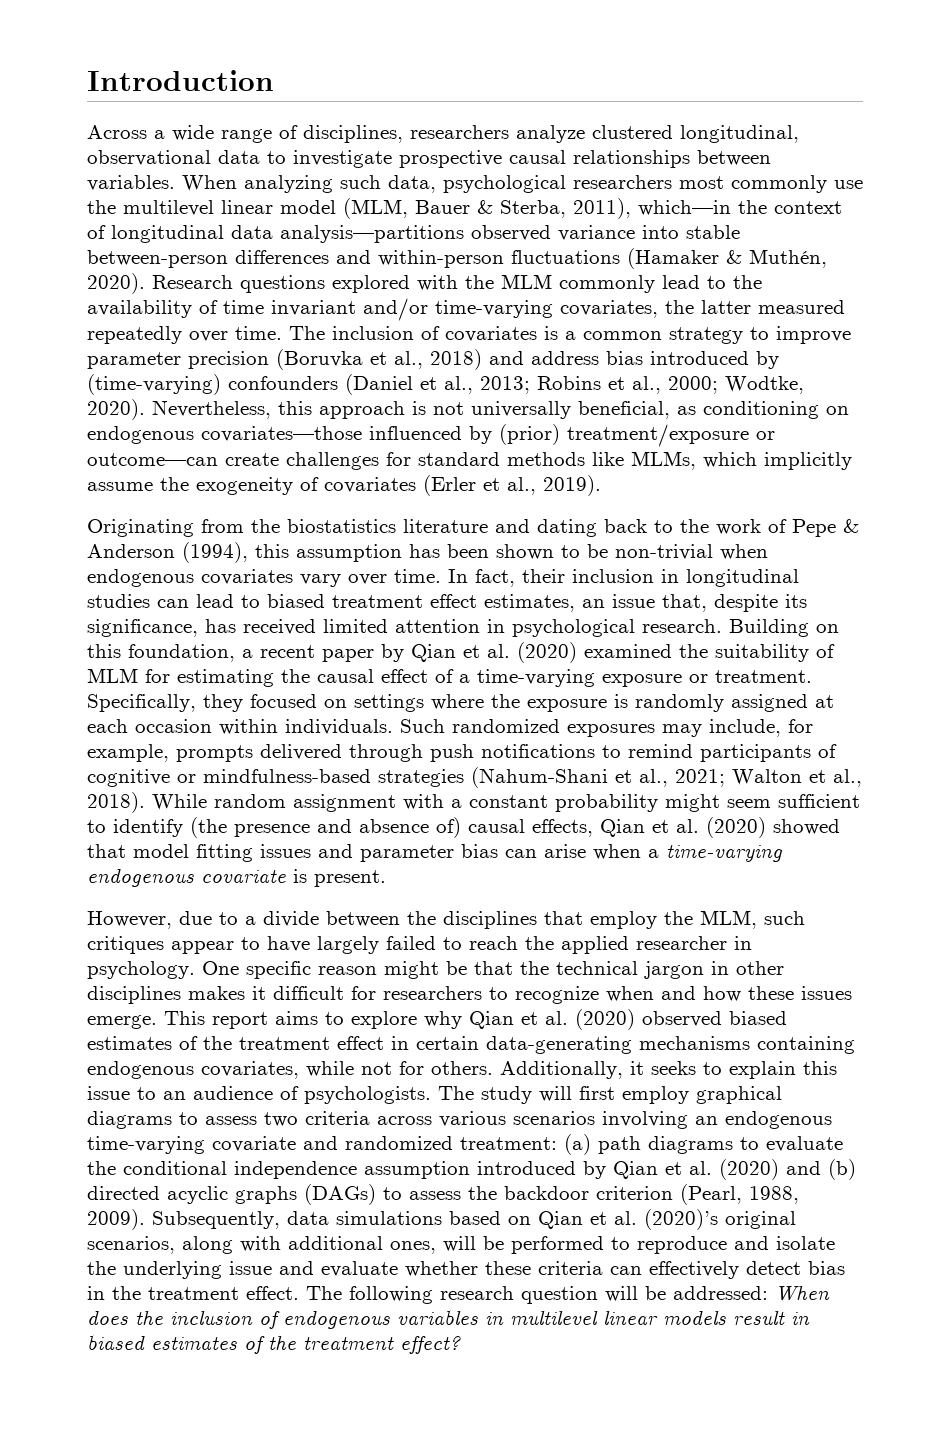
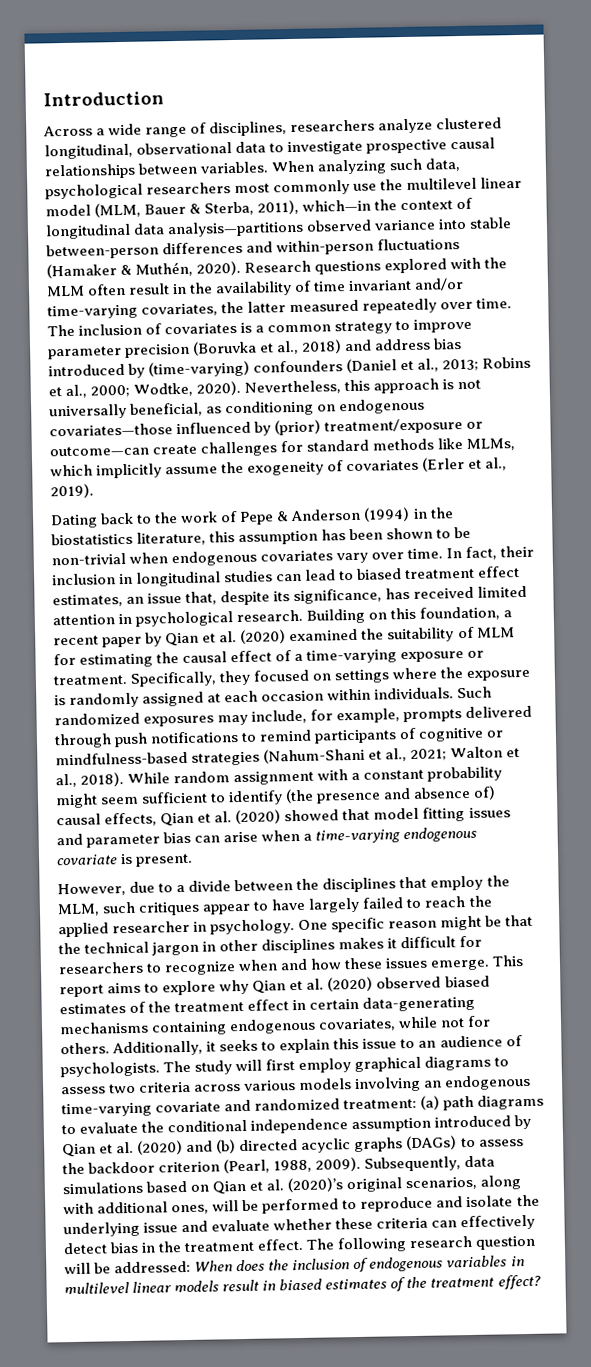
- Research questions explored with the MLM commonly lead to the availability of time invariant and/or time-varying covariates, the latter measured repeatedly over time.
+ Research questions explored with the MLM often result in the availability of time invariant and/or time-varying covariates, the latter measured repeatedly over time.
- Originating from the biostatistics literature and dating back to the work of Pepe & Anderson (1994), this assumption has been shown to be non-trivial when endogenous covariates vary over time.
+ Dating back to the work of Pepe & Anderson (1994) in the biostatistics literature, this assumption has been shown to be non-trivial when endogenous covariates vary over time.
- The study will first employ graphical diagrams to assess two criteria across various scenarios involving an endogenous time-varying covariate and randomized treatment: (a) path diagrams to evaluate the conditional independence assumption introduced by Qian et al. (2020) and (b) directed acyclic graphs (DAGs) to assess the backdoor criterion (Pearl, 1988, 2009).
+ The study will first employ graphical diagrams to assess two criteria across various models involving an endogenous time-varying covariate and randomized treatment: (a) path diagrams to evaluate the conditional independence assumption introduced by Qian et al. (2020) and (b) directed acyclic graphs (DAGs) to assess the backdoor criterion (Pearl, 1988, 2009).

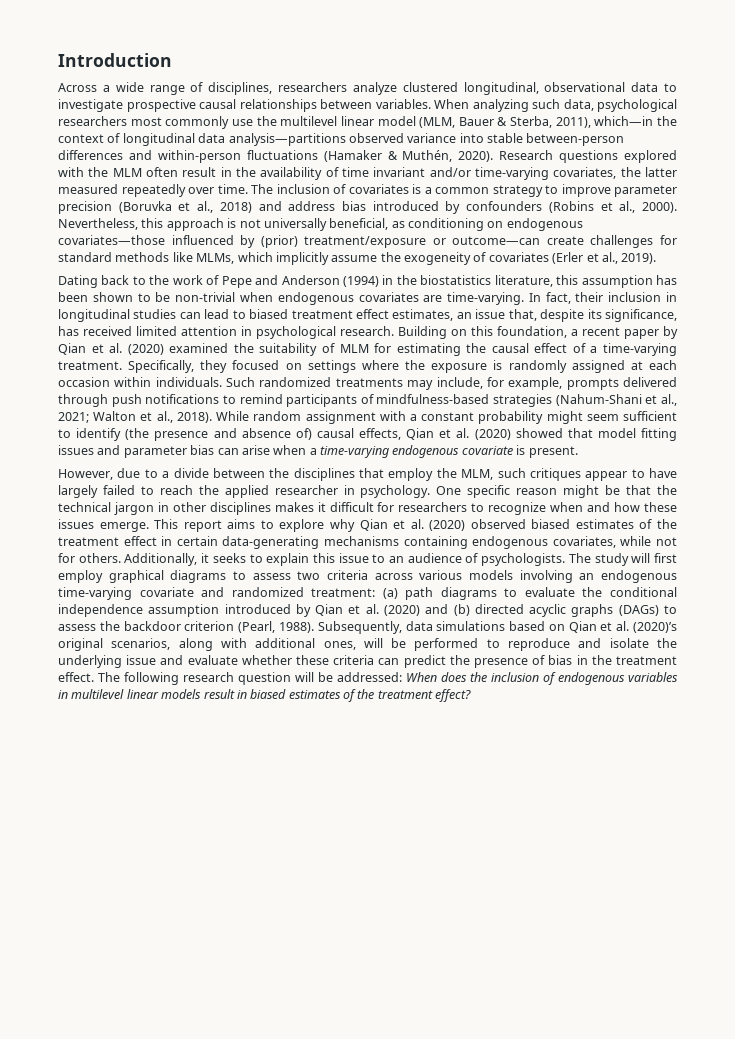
- The inclusion of covariates is a common strategy to improve parameter precision (Boruvka et al., 2018) and address bias introduced by (time-varying) confounders (Daniel et al., 2013; Robins et al., 2000; Wodtke, 2020).
+ The inclusion of covariates is a common strategy to improve parameter precision (Boruvka et al., 2018) and address bias introduced by confounders (Robins et al., 2000).
- Dating back to the work of Pepe & Anderson (1994) in the biostatistics literature, this assumption has been shown to be non-trivial when endogenous covariates vary over time.
+ Dating back to the work of Pepe and Anderson (1994) in the biostatistics literature, this assumption has been shown to be non-trivial when endogenous covariates are time-varying.
- Building on this foundation, a recent paper by Qian et al. (2020) examined the suitability of MLM for estimating the causal effect of a time-varying exposure or treatment.
+ Building on this foundation, a recent paper by Qian et al. (2020) examined the suitability of MLM for estimating the causal effect of a time-varying treatment.
- Such randomized exposures may include, for example, prompts delivered through push notifications to remind participants of cognitive or mindfulness-based strategies (Nahum-Shani et al., 2021; Walton et al., 2018).
+ Such randomized treatments may include, for example, prompts delivered through push notifications to remind participants of mindfulness-based strategies (Nahum-Shani et al., 2021; Walton et al., 2018).
- The study will first employ graphical diagrams to assess two criteria across various models involving an endogenous time-varying covariate and randomized treatment: (a) path diagrams to evaluate the conditional independence assumption introduced by Qian et al. (2020) and (b) directed acyclic graphs (DAGs) to assess the backdoor criterion (Pearl, 1988, 2009).
+ The study will first employ graphical diagrams to assess two criteria across various models involving an endogenous time-varying covariate and randomized treatment: (a) path diagrams to evaluate the conditional independence assumption introduced by Qian et al. (2020) and (b) directed acyclic graphs (DAGs) to assess the backdoor criterion (Pearl, 1988).
- Subsequently, data simulations based on Qian et al. (2020)’s original scenarios, along with additional ones, will be performed to reproduce and isolate the underlying issue and evaluate whether these criteria can effectively detect bias in the treatment effect.
+ Subsequently, data simulations based on Qian et al. (2020)’s original scenarios, along with additional ones, will be performed to reproduce and isolate the underlying issue and evaluate whether these criteria can predict the presence of bias in the treatment effect.

